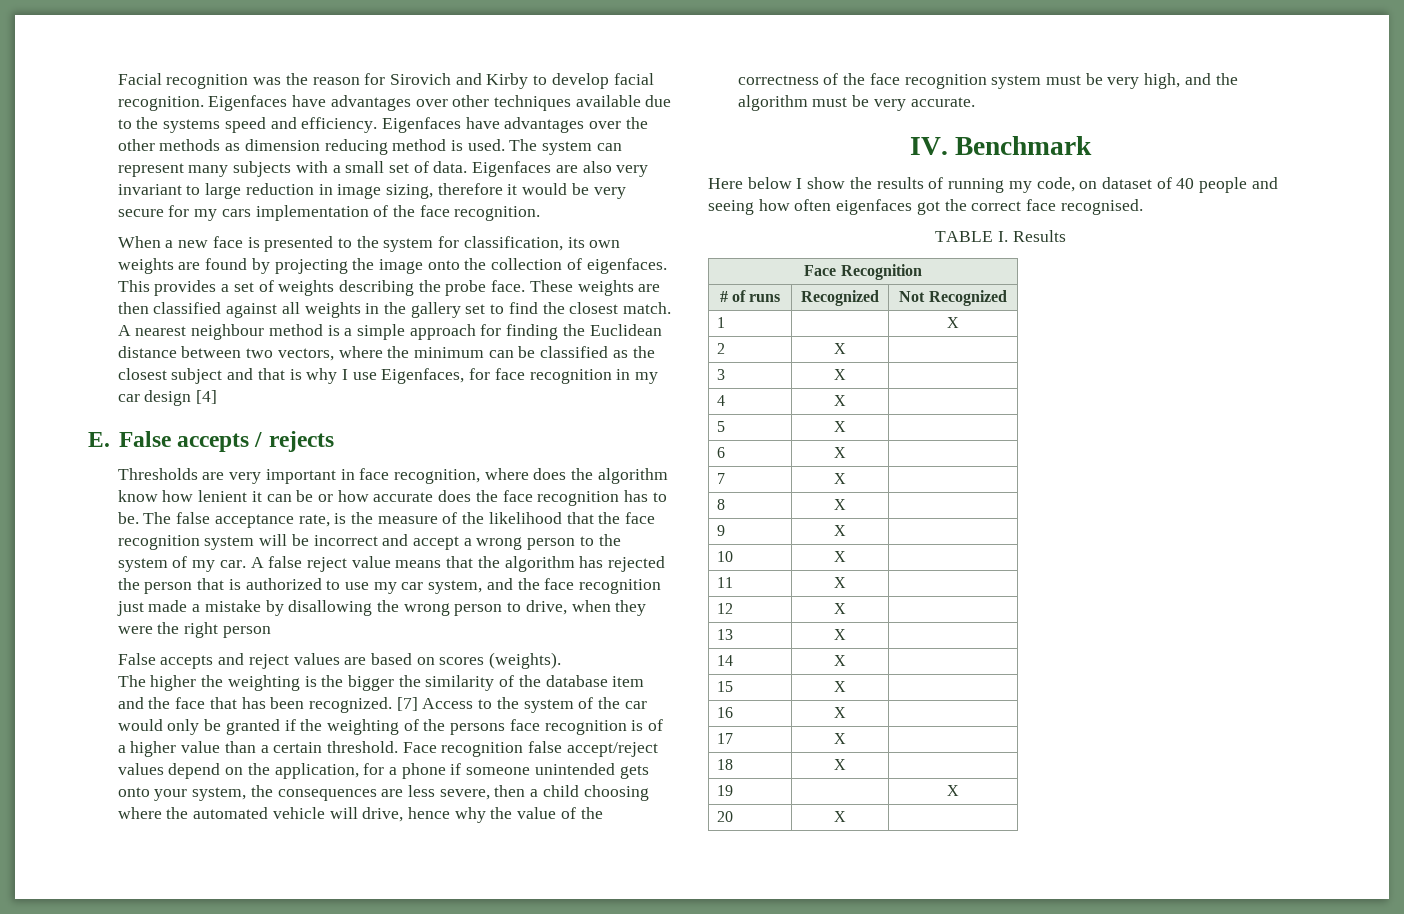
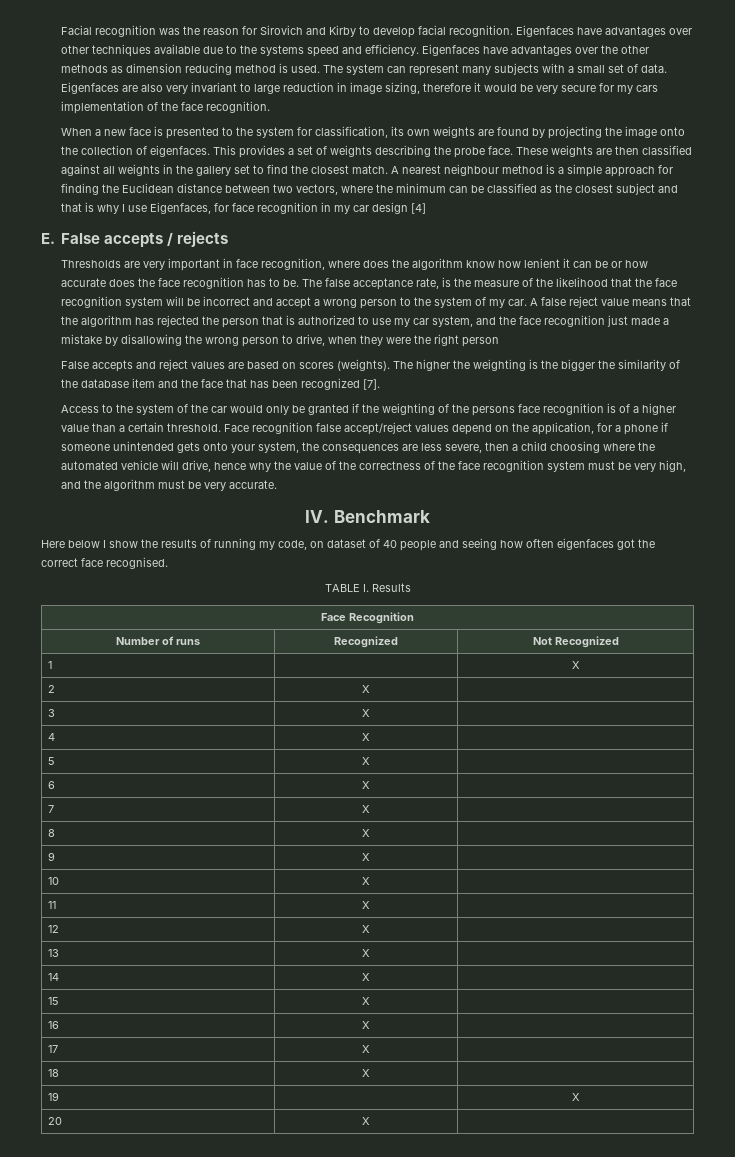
- False accepts and reject values are based on scores (weights).
- The higher the weighting is the bigger the similarity of the database item and the face that has been recognized. [7] Access to the system of the car would only be granted if the weighting of the persons face recognition is of a higher value than a certain threshold.
+ False accepts and reject values are based on scores (weights). The higher the weighting is the bigger the similarity of the database item and the face that has been recognized [7].
+ Access to the system of the car would only be granted if the weighting of the persons face recognition is of a higher value than a certain threshold.
- # of runs | Recognized | Not Recognized
+ Number of runs | Recognized | Not Recognized

